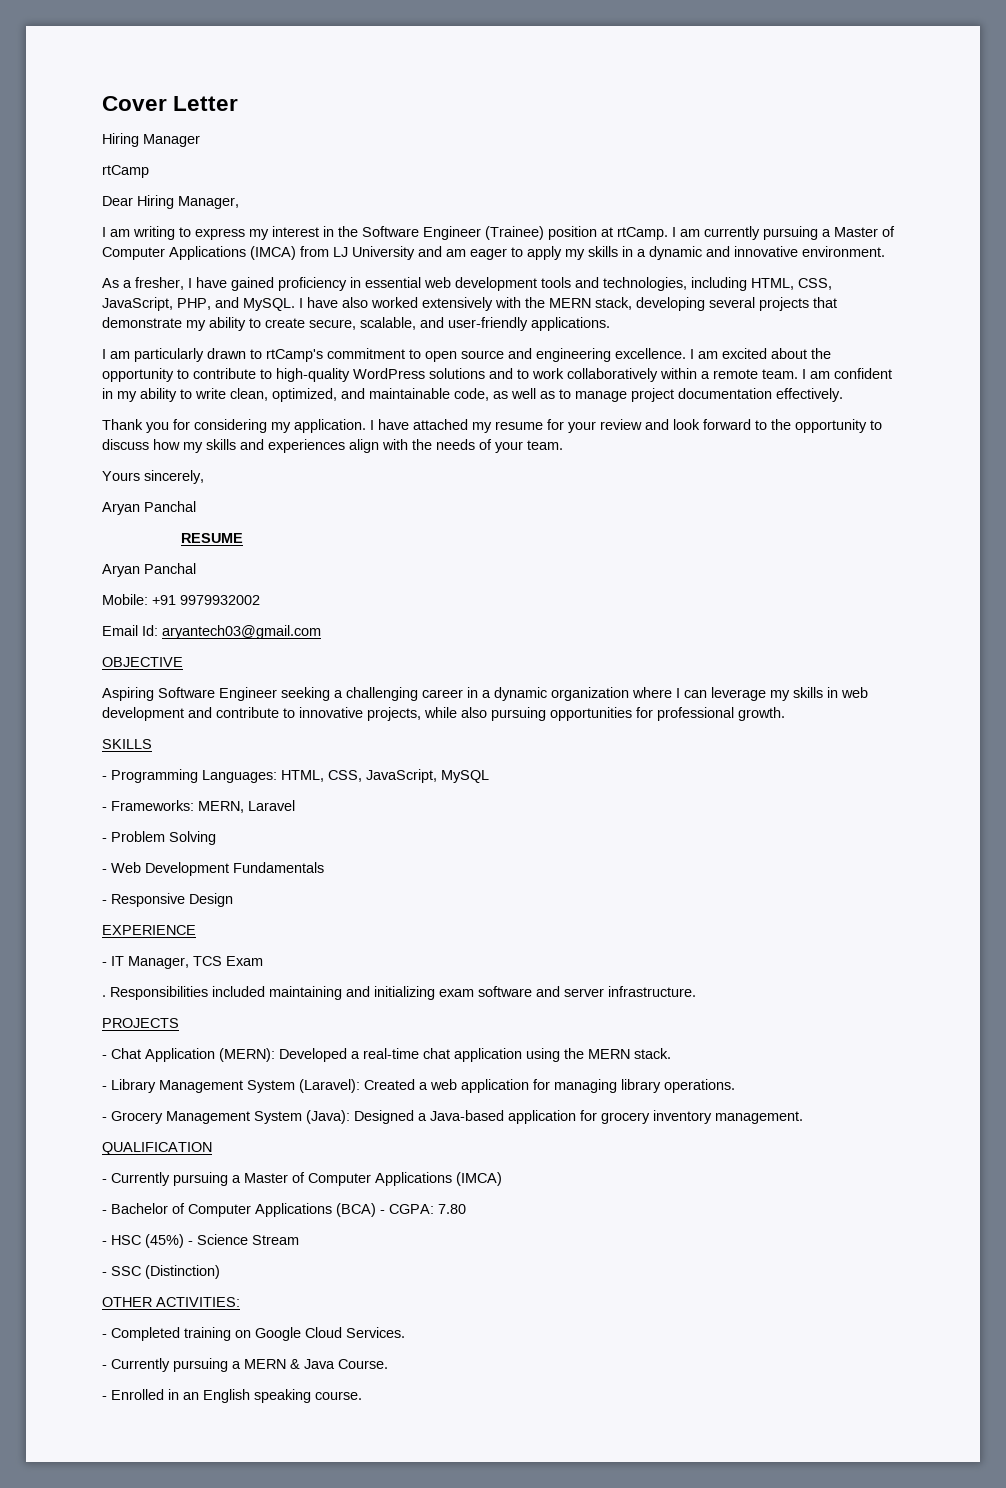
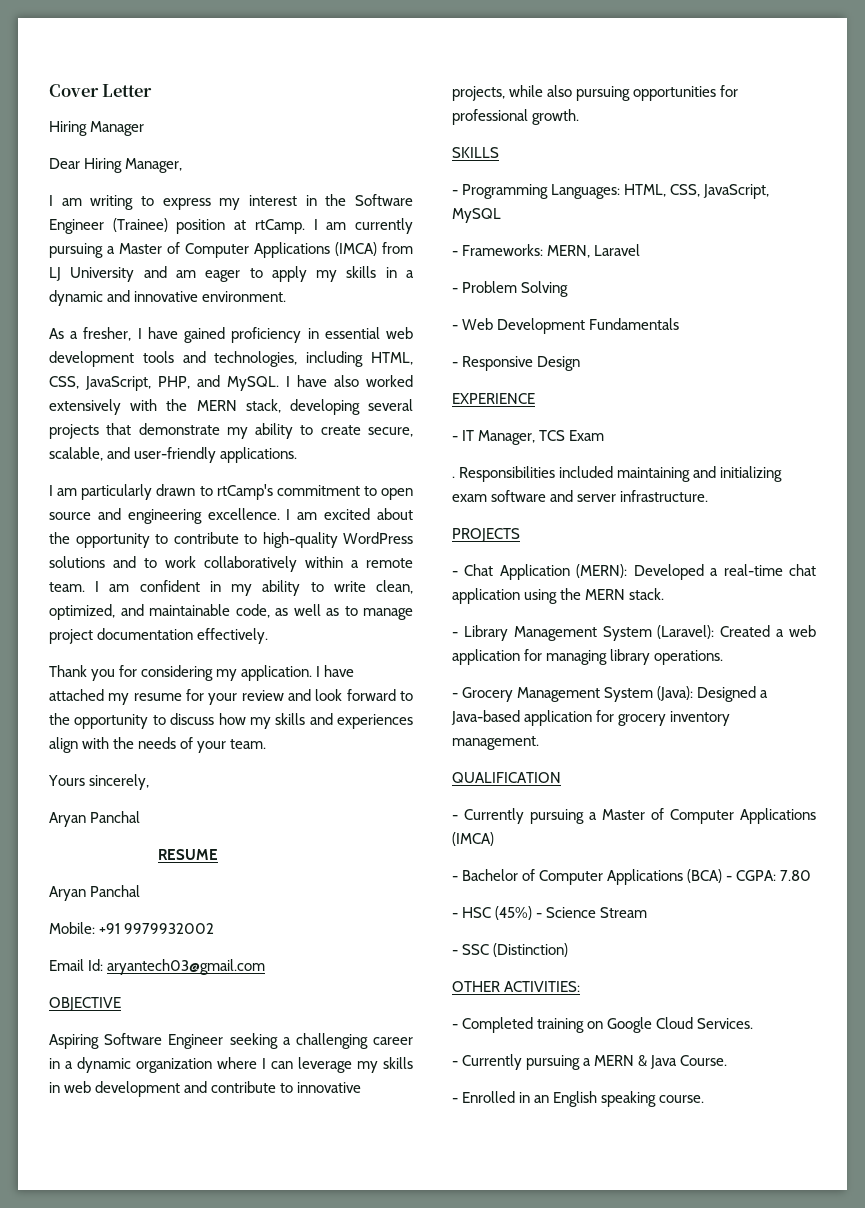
- rtCamp

